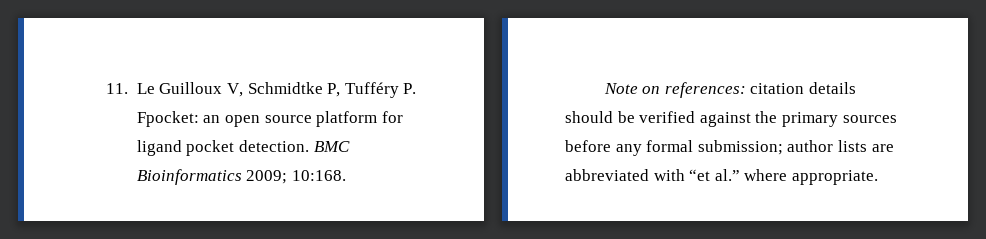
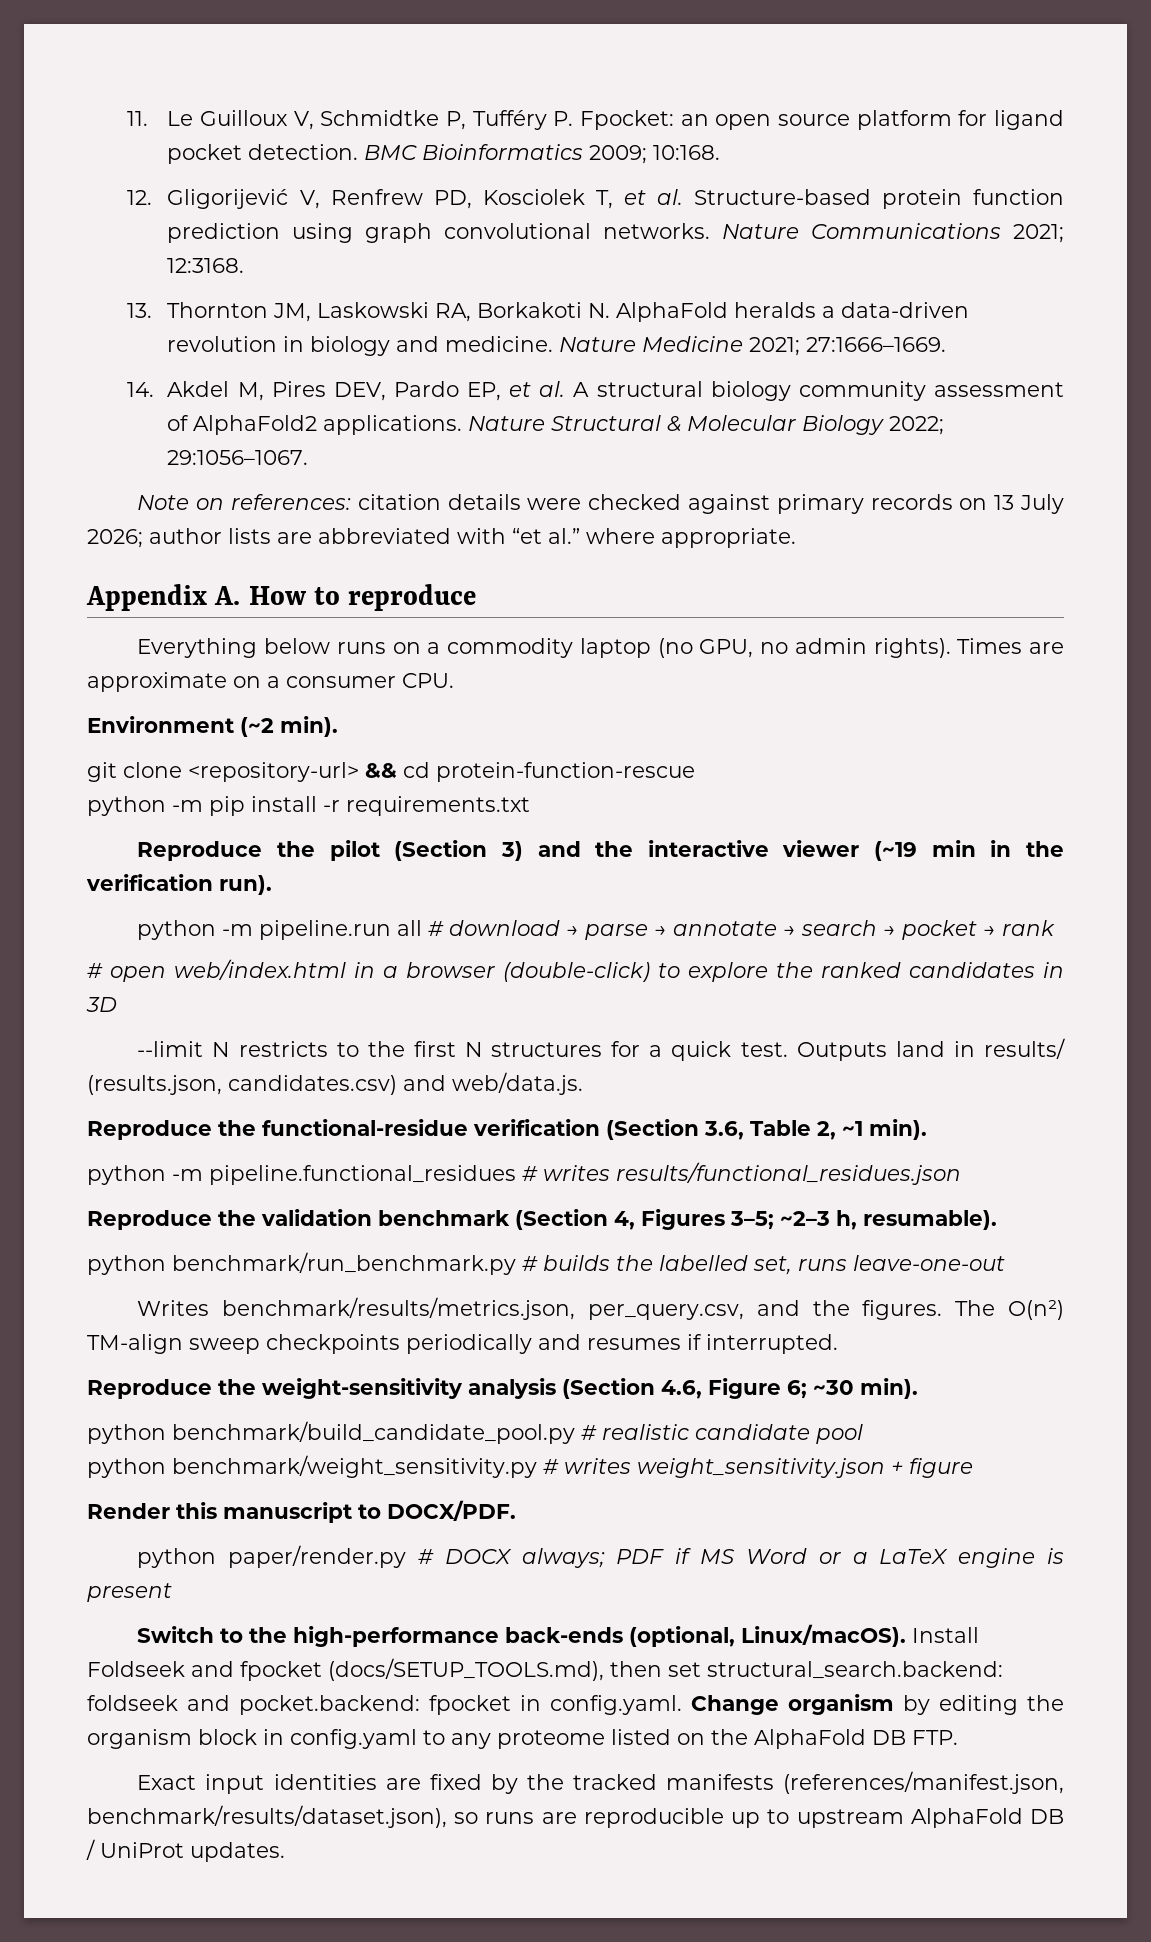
+ 12. Gligorijević V, Renfrew PD, Kosciolek T, et al. Structure-based protein function prediction using graph convolutional networks. Nature Communications 2021; 12:3168.
+ 13. Thornton JM, Laskowski RA, Borkakoti N. AlphaFold heralds a data-driven revolution in biology and medicine. Nature Medicine 2021; 27:1666–1669.
+ 14. Akdel M, Pires DEV, Pardo EP, et al. A structural biology community assessment of AlphaFold2 applications. Nature Structural & Molecular Biology 2022; 29:1056–1067.
- Note on references: citation details should be verified against the primary sources before any formal submission; author lists are abbreviated with “et al.” where appropriate.
+ Note on references: citation details were checked against primary records on 13 July 2026; author lists are abbreviated with “et al.” where appropriate.
+ Appendix A. How to reproduce
+ Everything below runs on a commodity laptop (no GPU, no admin rights). Times are approximate on a consumer CPU.
+ Environment (~2 min).
+ git clone <repository-url> && cd protein-function-rescue
+ python -m pip install -r requirements.txt
+ Reproduce the pilot (Section 3) and the interactive viewer (~19 min in the verification run).
+ python -m pipeline.run all # download → parse → annotate → search → pocket → rank
+ # open web/index.html in a browser (double-click) to explore the ranked candidates in 3D
+ --limit N restricts to the first N structures for a quick test. Outputs land in results/ (results.json, candidates.csv) and web/data.js.
+ Reproduce the functional-residue verification (Section 3.6, Table 2, ~1 min).
+ python -m pipeline.functional_residues # writes results/functional_residues.json
+ Reproduce the validation benchmark (Section 4, Figures 3–5; ~2–3 h, resumable).
+ python benchmark/run_benchmark.py # builds the labelled set, runs leave-one-out
+ Writes benchmark/results/metrics.json, per_query.csv, and the figures. The O(n²) TM-align sweep checkpoints periodically and resumes if interrupted.
+ Reproduce the weight-sensitivity analysis (Section 4.6, Figure 6; ~30 min).
+ python benchmark/build_candidate_pool.py # realistic candidate pool
+ python benchmark/weight_sensitivity.py # writes weight_sensitivity.json + figure
+ Render this manuscript to DOCX/PDF.
+ python paper/render.py # DOCX always; PDF if MS Word or a LaTeX engine is present
+ Switch to the high-performance back-ends (optional, Linux/macOS). Install Foldseek and fpocket (docs/SETUP_TOOLS.md), then set structural_search.backend: foldseek and pocket.backend: fpocket in config.yaml. Change organism by editing the organism block in config.yaml to any proteome listed on the AlphaFold DB FTP.
+ Exact input identities are fixed by the tracked manifests (references/manifest.json, benchmark/results/dataset.json), so runs are reproducible up to upstream AlphaFold DB / UniProt updates.

